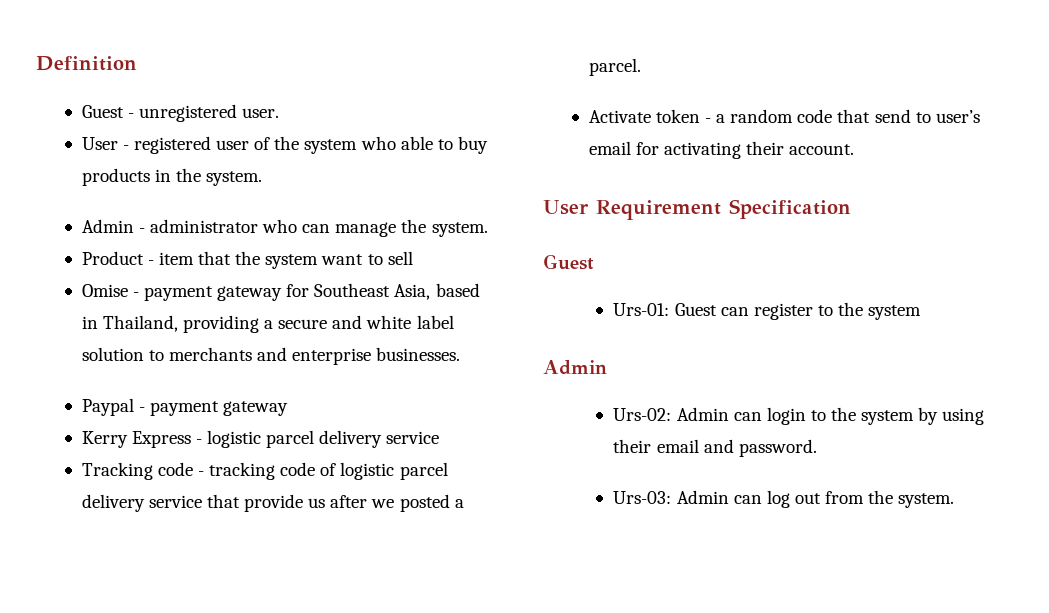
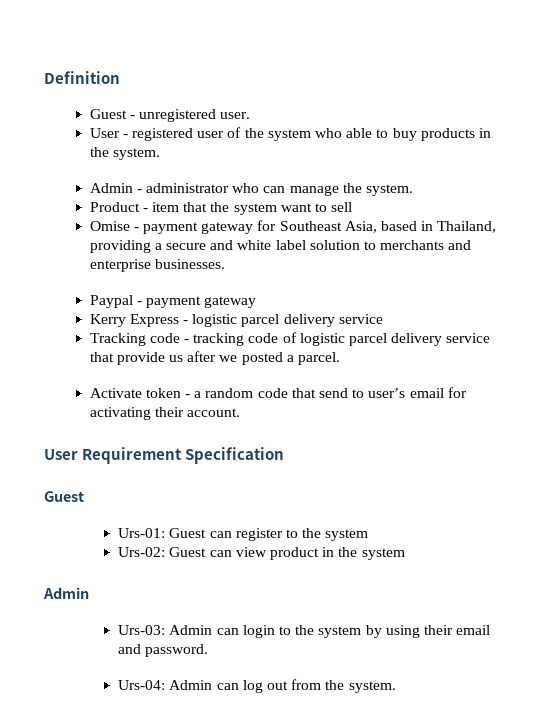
+ Urs-02: Guest can view product in the system
- Urs-02: Admin can login to the system by using their email and password.
+ Urs-03: Admin can login to the system by using their email and password.
- Urs-03: Admin can log out from the system.
+ Urs-04: Admin can log out from the system.

